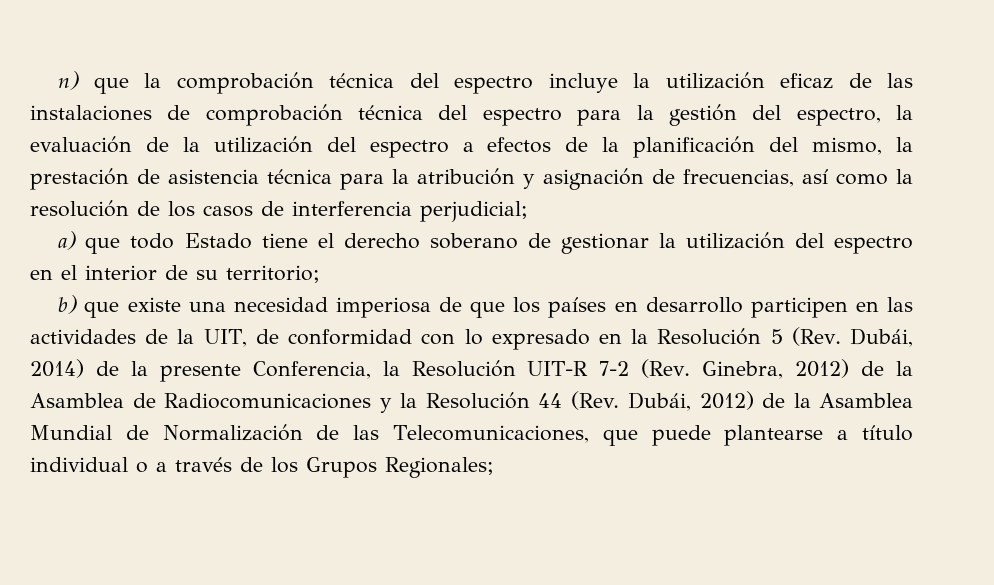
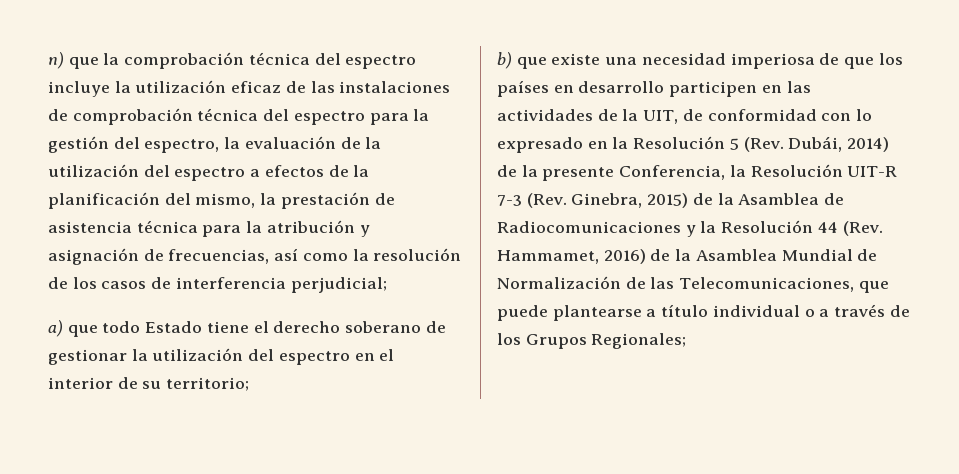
- b) que existe una necesidad imperiosa de que los países en desarrollo participen en las actividades de la UIT, de conformidad con lo expresado en la Resolución 5 (Rev. Dubái, 2014) de la presente Conferencia, la Resolución UIT-R 7-2 (Rev. Ginebra, 2012) de la Asamblea de Radiocomunicaciones y la Resolución 44 (Rev. Dubái, 2012) de la Asamblea Mundial de Normalización de las Telecomunicaciones, que puede plantearse a título individual o a través de los Grupos Regionales;
+ b) que existe una necesidad imperiosa de que los países en desarrollo participen en las actividades de la UIT, de conformidad con lo expresado en la Resolución 5 (Rev. Dubái, 2014) de la presente Conferencia, la Resolución UIT-R 7-3 (Rev. Ginebra, 2015) de la Asamblea de Radiocomunicaciones y la Resolución 44 (Rev. Hammamet, 2016) de la Asamblea Mundial de Normalización de las Telecomunicaciones, que puede plantearse a título individual o a través de los Grupos Regionales;

